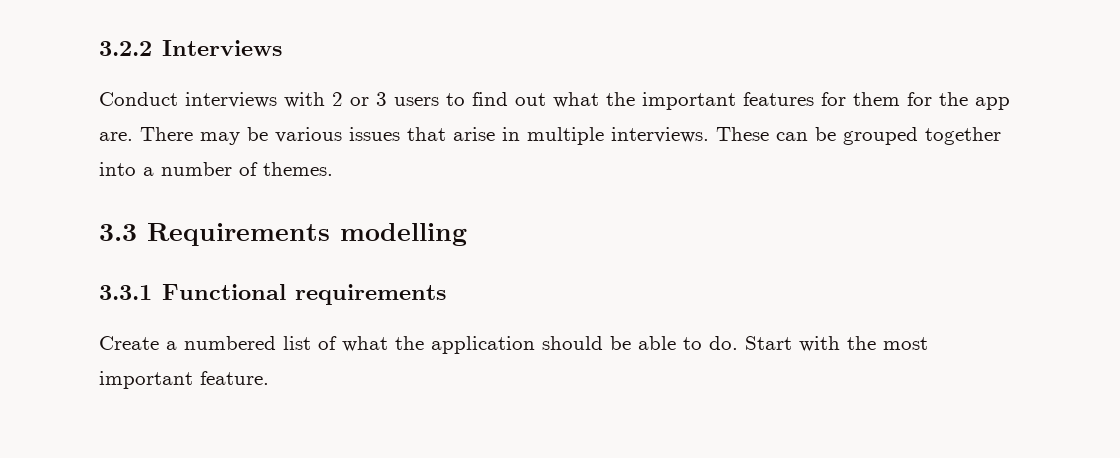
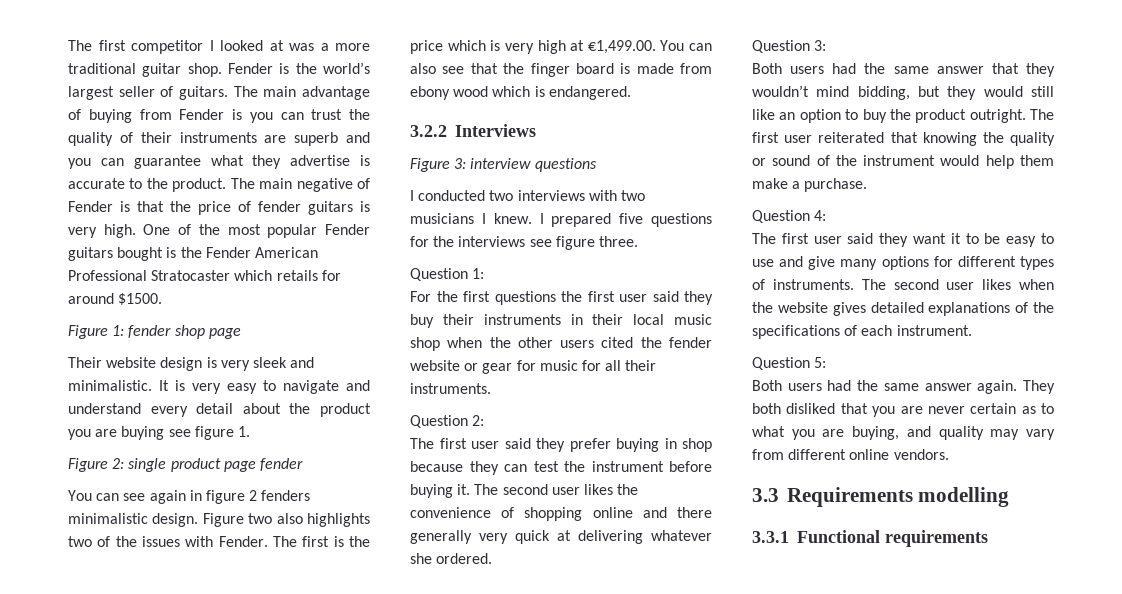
+ The first competitor I looked at was a more traditional guitar shop. Fender is the world’s largest seller of guitars. The main advantage of buying from Fender is you can trust the quality of their instruments are superb and you can guarantee what they advertise is accurate to the product. The main negative of Fender is that the price of fender guitars is very high. One of the most popular Fender guitars bought is the Fender American Professional Stratocaster which retails for around $1500.
+ Figure 1: fender shop page
+ Their website design is very sleek and minimalistic. It is very easy to navigate and understand every detail about the product you are buying see figure 1.
+ Figure 2: single product page fender
+ You can see again in figure 2 fenders minimalistic design. Figure two also highlights two of the issues with Fender. The first is the price which is very high at €1,499.00. You can also see that the finger board is made from ebony wood which is endangered.
  3.2.2 Interviews
- Conduct interviews with 2 or 3 users to find out what the important features for them for the app are. There may be various issues that arise in multiple interviews. These can be grouped together into a number of themes.
+ Figure 3: interview questions
+ I conducted two interviews with two musicians I knew. I prepared five questions for the interviews see figure three.
+ Question 1:
+ For the first questions the first user said they buy their instruments in their local music shop when the other users cited the fender website or gear for music for all their instruments.
+ Question 2:
+ The first user said they prefer buying in shop because they can test the instrument before buying it. The second user likes the convenience of shopping online and there generally very quick at delivering whatever she ordered.
+ Question 3:
+ Both users had the same answer that they wouldn’t mind bidding, but they would still like an option to buy the product outright. The first user reiterated that knowing the quality or sound of the instrument would help them make a purchase.
+ Question 4:
+ The first user said they want it to be easy to use and give many options for different types of instruments. The second user likes when the website gives detailed explanations of the specifications of each instrument.
+ Question 5:
+ Both users had the same answer again. They both disliked that you are never certain as to what you are buying, and quality may vary from different online vendors.
- Create a numbered list of what the application should be able to do. Start with the most important feature.

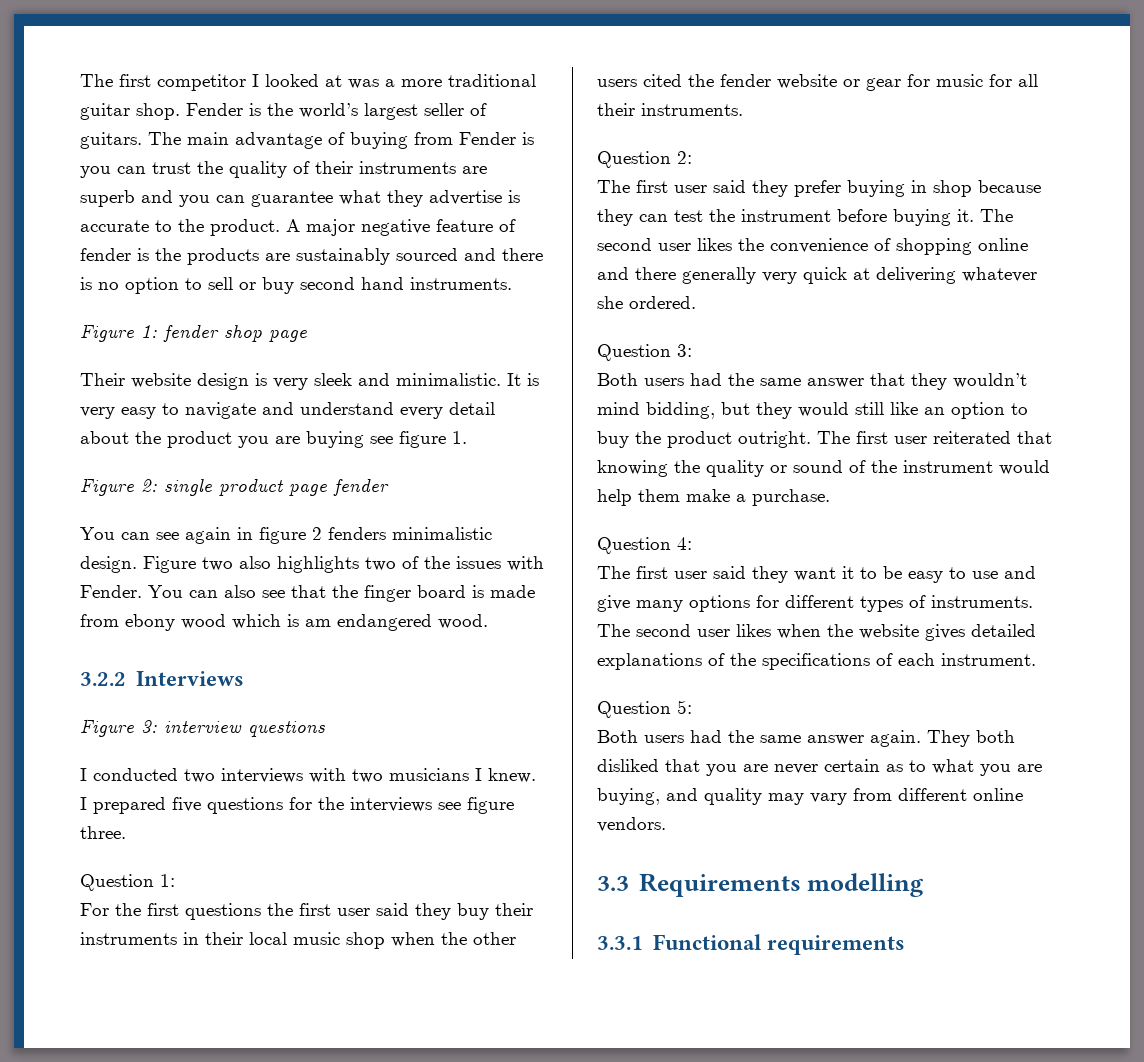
- The main negative of Fender is that the price of fender guitars is very high. One of the most popular Fender guitars bought is the Fender American Professional Stratocaster which retails for around $1500.
+ A major negative feature of fender is the products are sustainably sourced and there is no option to sell or buy second hand instruments.
- The first is the price which is very high at €1,499.00. You can also see that the finger board is made from ebony wood which is endangered.
+ You can also see that the finger board is made from ebony wood which is am endangered wood.

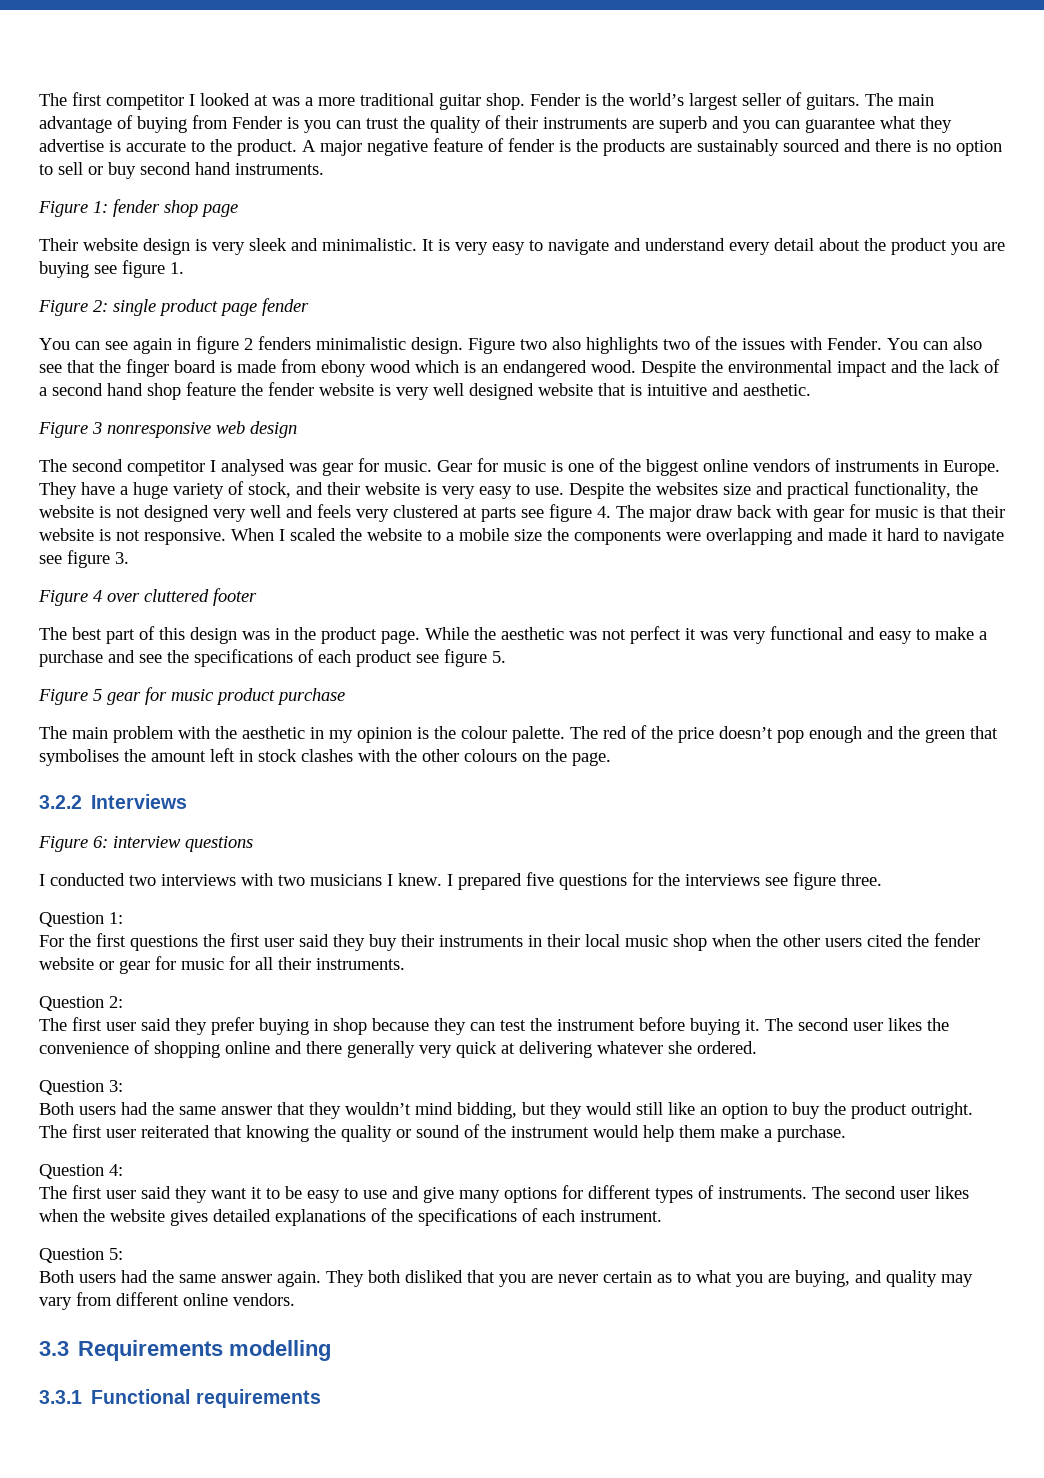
- You can also see that the finger board is made from ebony wood which is am endangered wood.
+ You can also see that the finger board is made from ebony wood which is an endangered wood. Despite the environmental impact and the lack of a second hand shop feature the fender website is very well designed website that is intuitive and aesthetic.
+ Figure 3 nonresponsive web design
+ The second competitor I analysed was gear for music. Gear for music is one of the biggest online vendors of instruments in Europe. They have a huge variety of stock, and their website is very easy to use. Despite the websites size and practical functionality, the website is not designed very well and feels very clustered at parts see figure 4. The major draw back with gear for music is that their website is not responsive. When I scaled the website to a mobile size the components were overlapping and made it hard to navigate see figure 3.
+ Figure 4 over cluttered footer
+ The best part of this design was in the product page. While the aesthetic was not perfect it was very functional and easy to make a purchase and see the specifications of each product see figure 5.
+ Figure 5 gear for music product purchase
+ The main problem with the aesthetic in my opinion is the colour palette. The red of the price doesn’t pop enough and the green that symbolises the amount left in stock clashes with the other colours on the page.
- Figure 3: interview questions
+ Figure 6: interview questions

